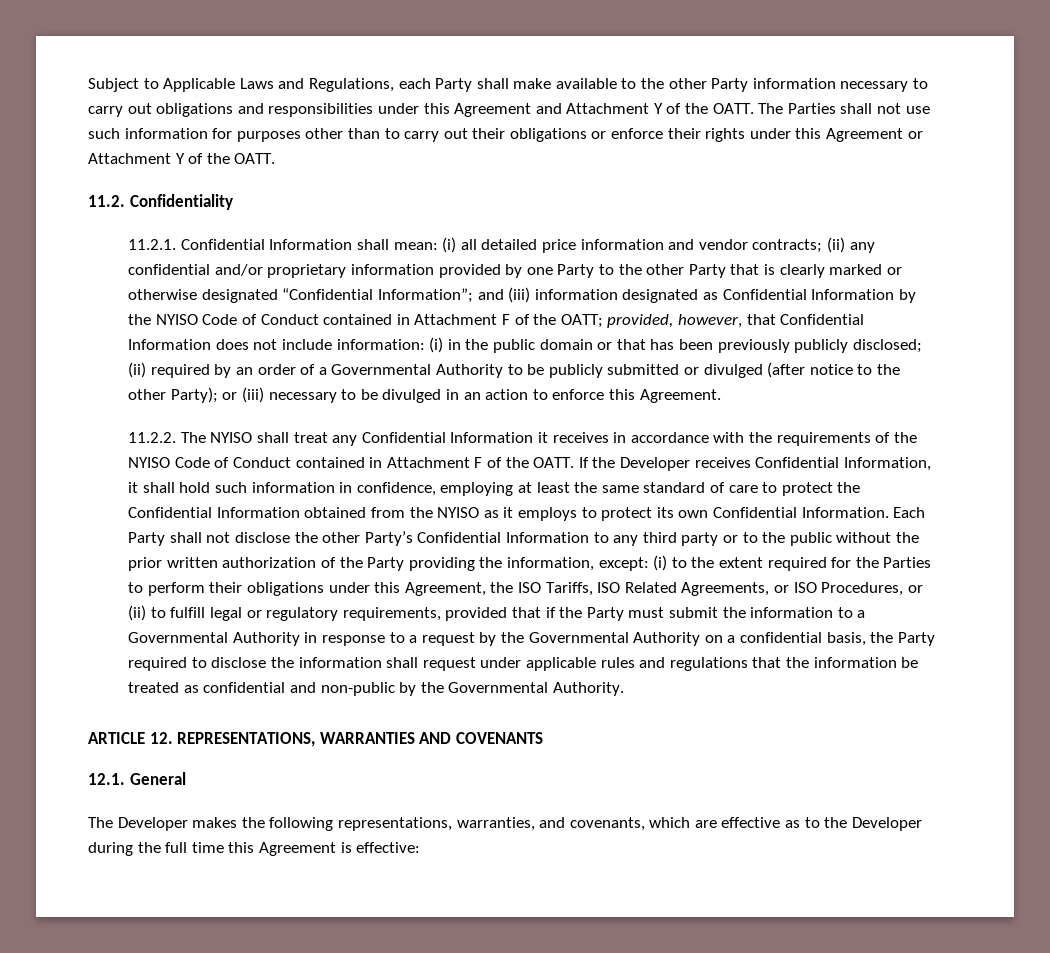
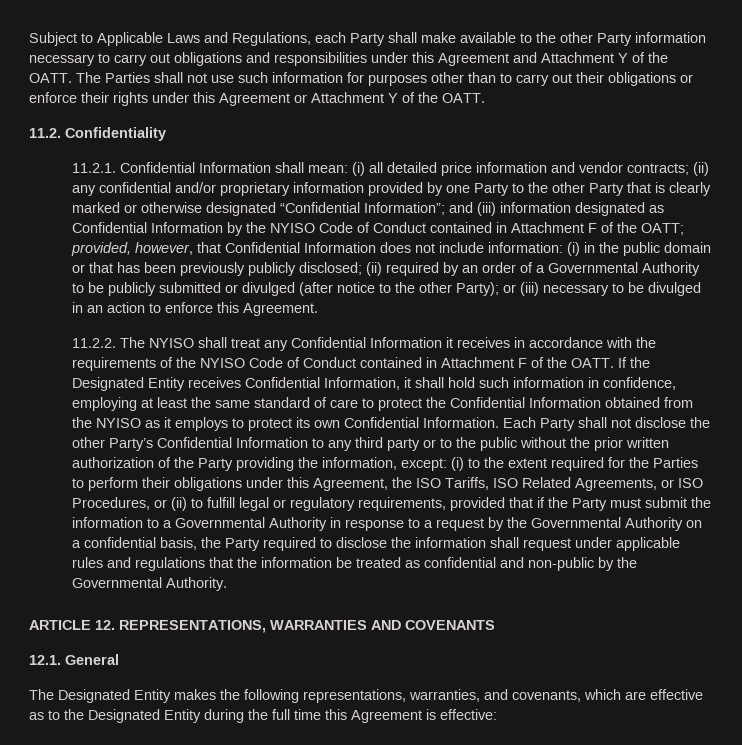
- If the Developer receives Confidential Information, it shall hold such information in confidence, employing at least the same standard of care to protect the Confidential Information obtained from the NYISO as it employs to protect its own Confidential Information.
+ If the Designated Entity receives Confidential Information, it shall hold such information in confidence, employing at least the same standard of care to protect the Confidential Information obtained from the NYISO as it employs to protect its own Confidential Information.
- The Developer makes the following representations, warranties, and covenants, which are effective as to the Developer during the full time this Agreement is effective:
+ The Designated Entity makes the following representations, warranties, and covenants, which are effective as to the Designated Entity during the full time this Agreement is effective:

